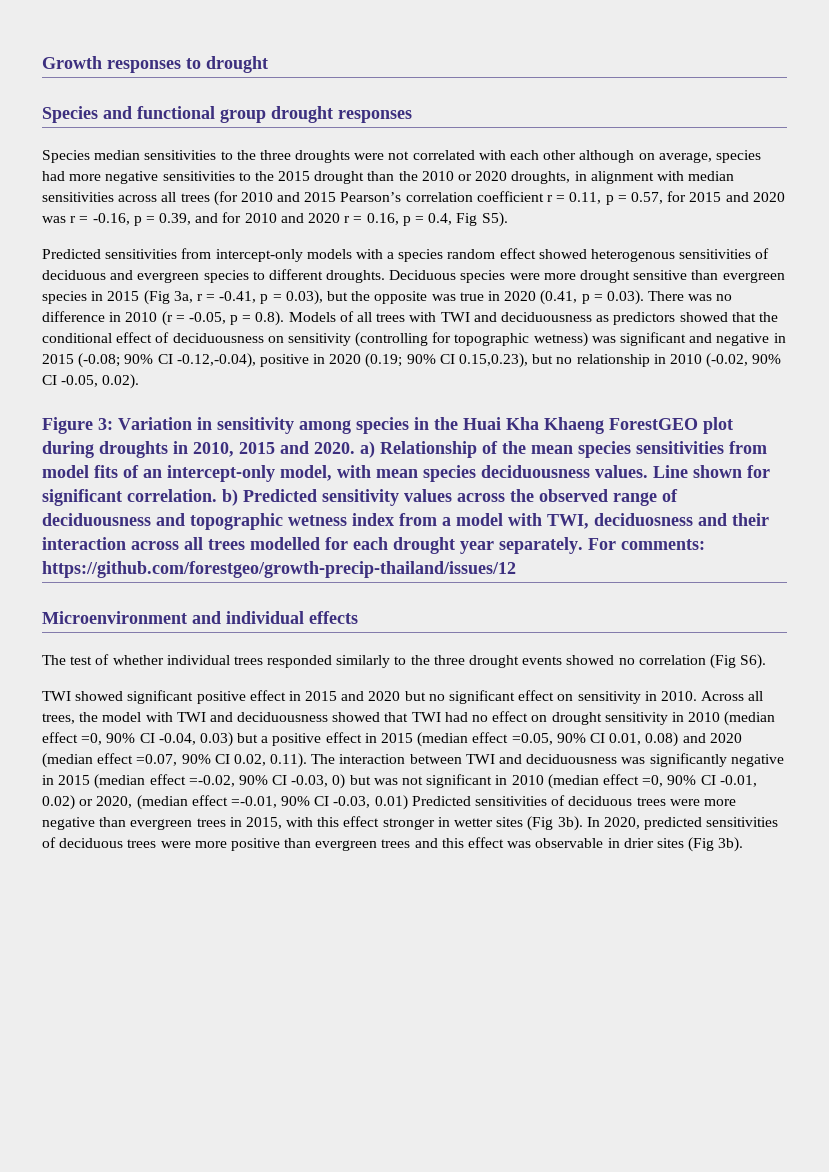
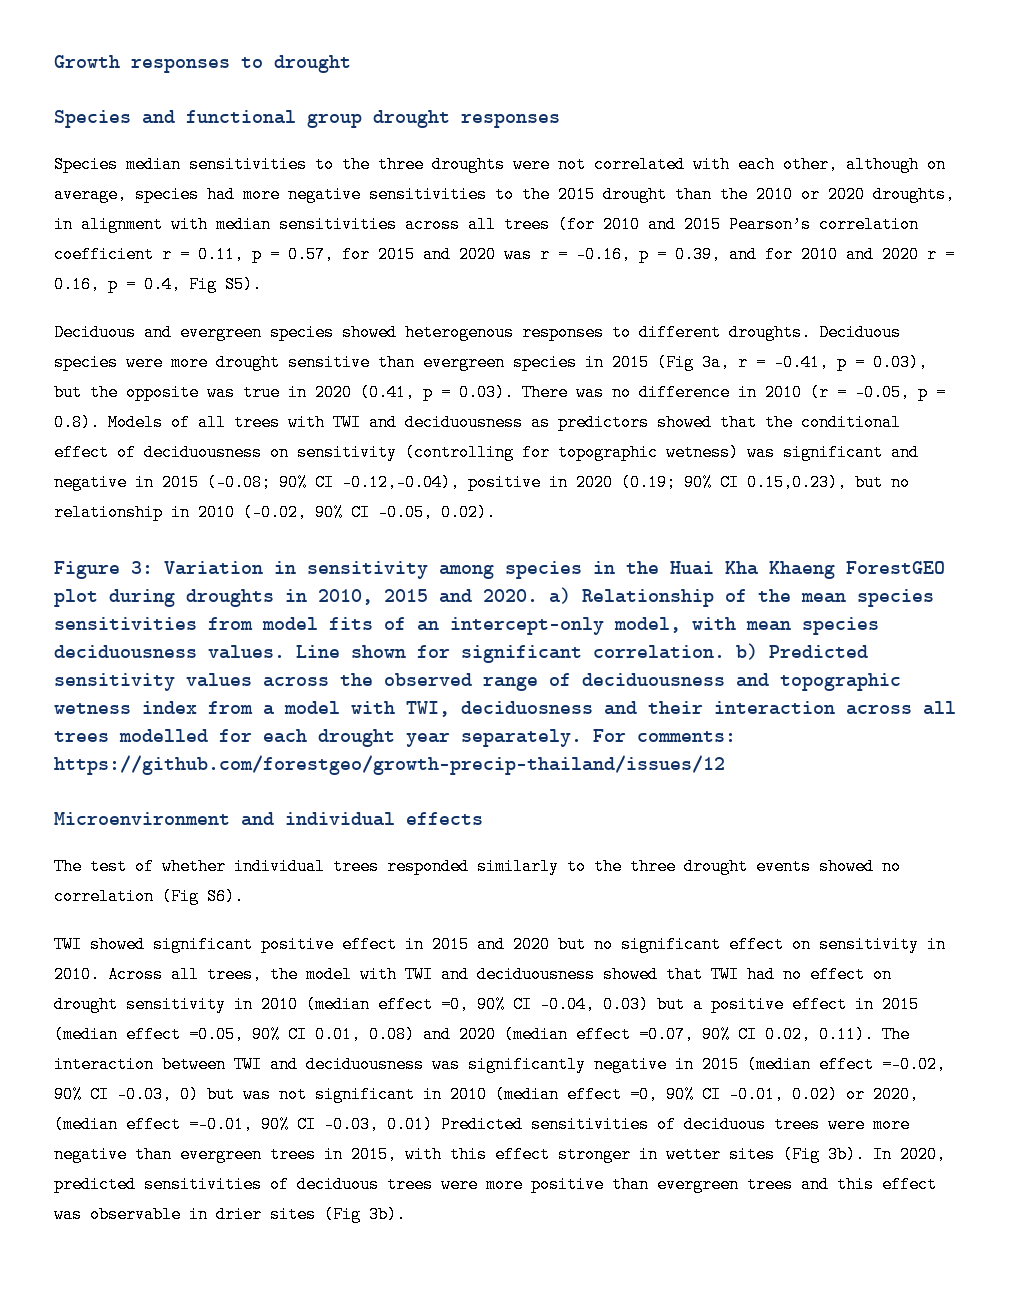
- Species median sensitivities to the three droughts were not correlated with each other although on average, species had more negative sensitivities to the 2015 drought than the 2010 or 2020 droughts, in alignment with median sensitivities across all trees (for 2010 and 2015 Pearson’s correlation coefficient r = 0.11, p = 0.57, for 2015 and 2020 was r = -0.16, p = 0.39, and for 2010 and 2020 r = 0.16, p = 0.4, Fig S5).
+ Species median sensitivities to the three droughts were not correlated with each other, although on average, species had more negative sensitivities to the 2015 drought than the 2010 or 2020 droughts, in alignment with median sensitivities across all trees (for 2010 and 2015 Pearson’s correlation coefficient r = 0.11, p = 0.57, for 2015 and 2020 was r = -0.16, p = 0.39, and for 2010 and 2020 r = 0.16, p = 0.4, Fig S5).
- Predicted sensitivities from intercept-only models with a species random effect showed heterogenous sensitivities of deciduous and evergreen species to different droughts.
+ Deciduous and evergreen species showed heterogenous responses to different droughts.

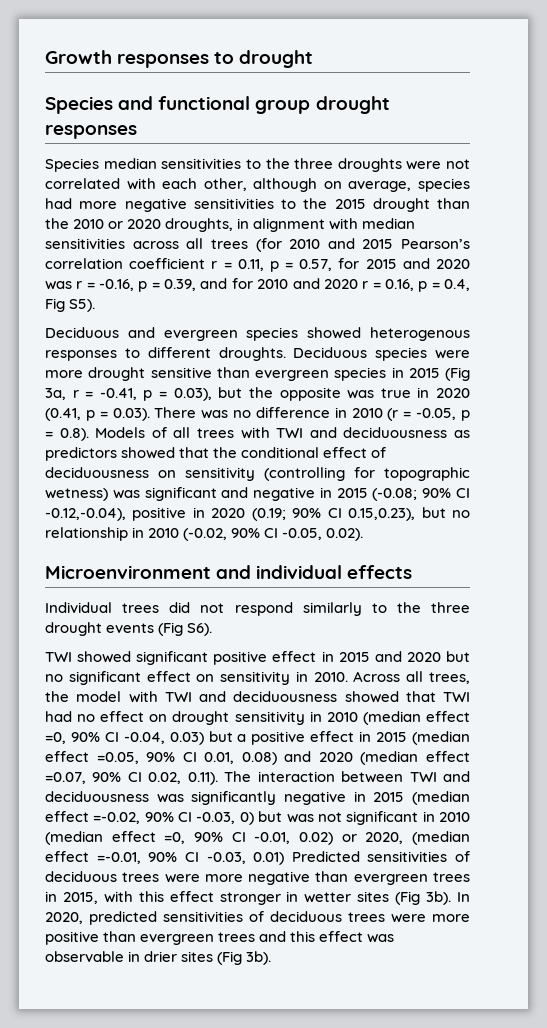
- Figure 3: Variation in sensitivity among species in the Huai Kha Khaeng ForestGEO plot during droughts in 2010, 2015 and 2020. a) Relationship of the mean species sensitivities from model fits of an intercept-only model, with mean species deciduousness values. Line shown for significant correlation. b) Predicted sensitivity values across the observed range of deciduousness and topographic wetness index from a model with TWI, deciduosness and their interaction across all trees modelled for each drought year separately. For comments: https://github.com/forestgeo/growth-precip-thailand/issues/12
  Microenvironment and individual effects
- The test of whether individual trees responded similarly to the three drought events showed no correlation (Fig S6).
+ Individual trees did not respond similarly to the three drought events (Fig S6).

